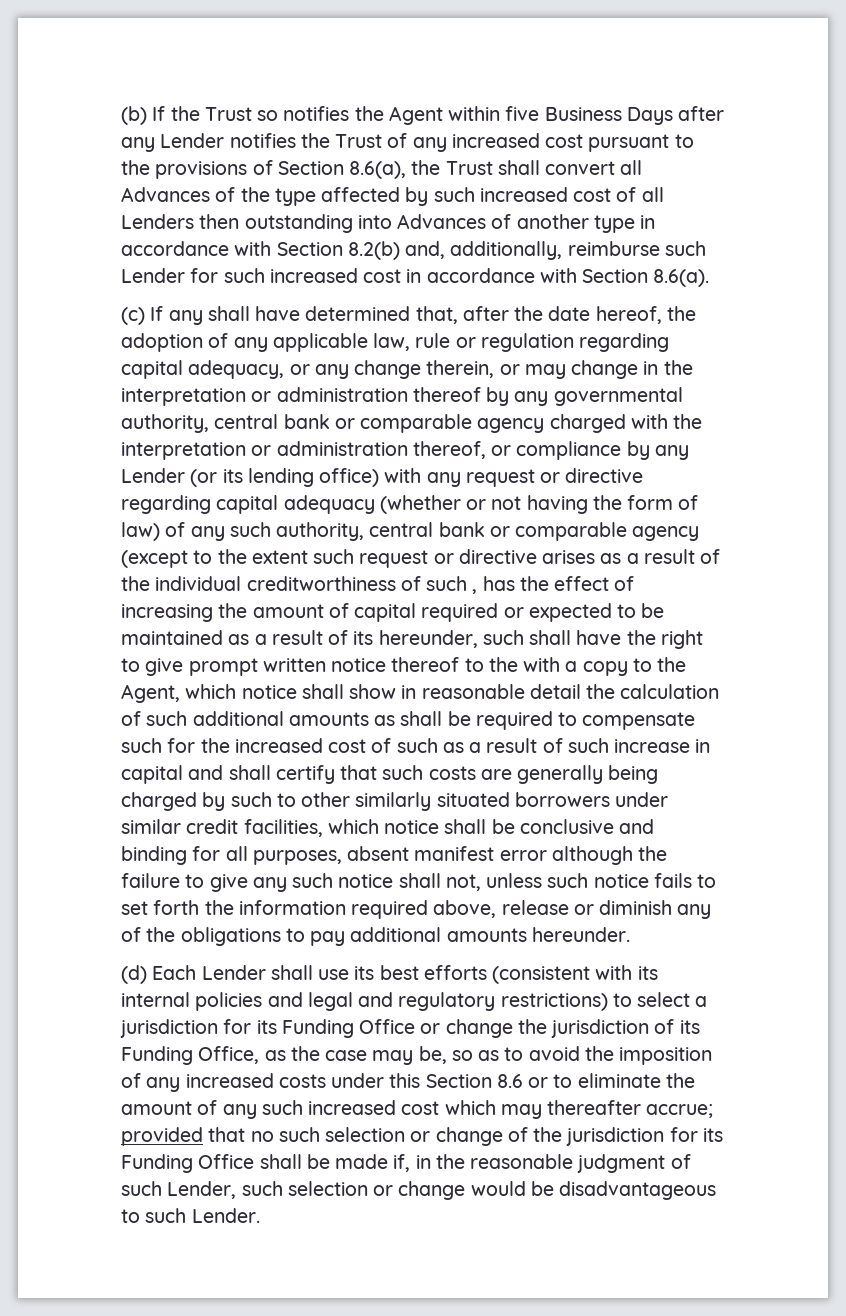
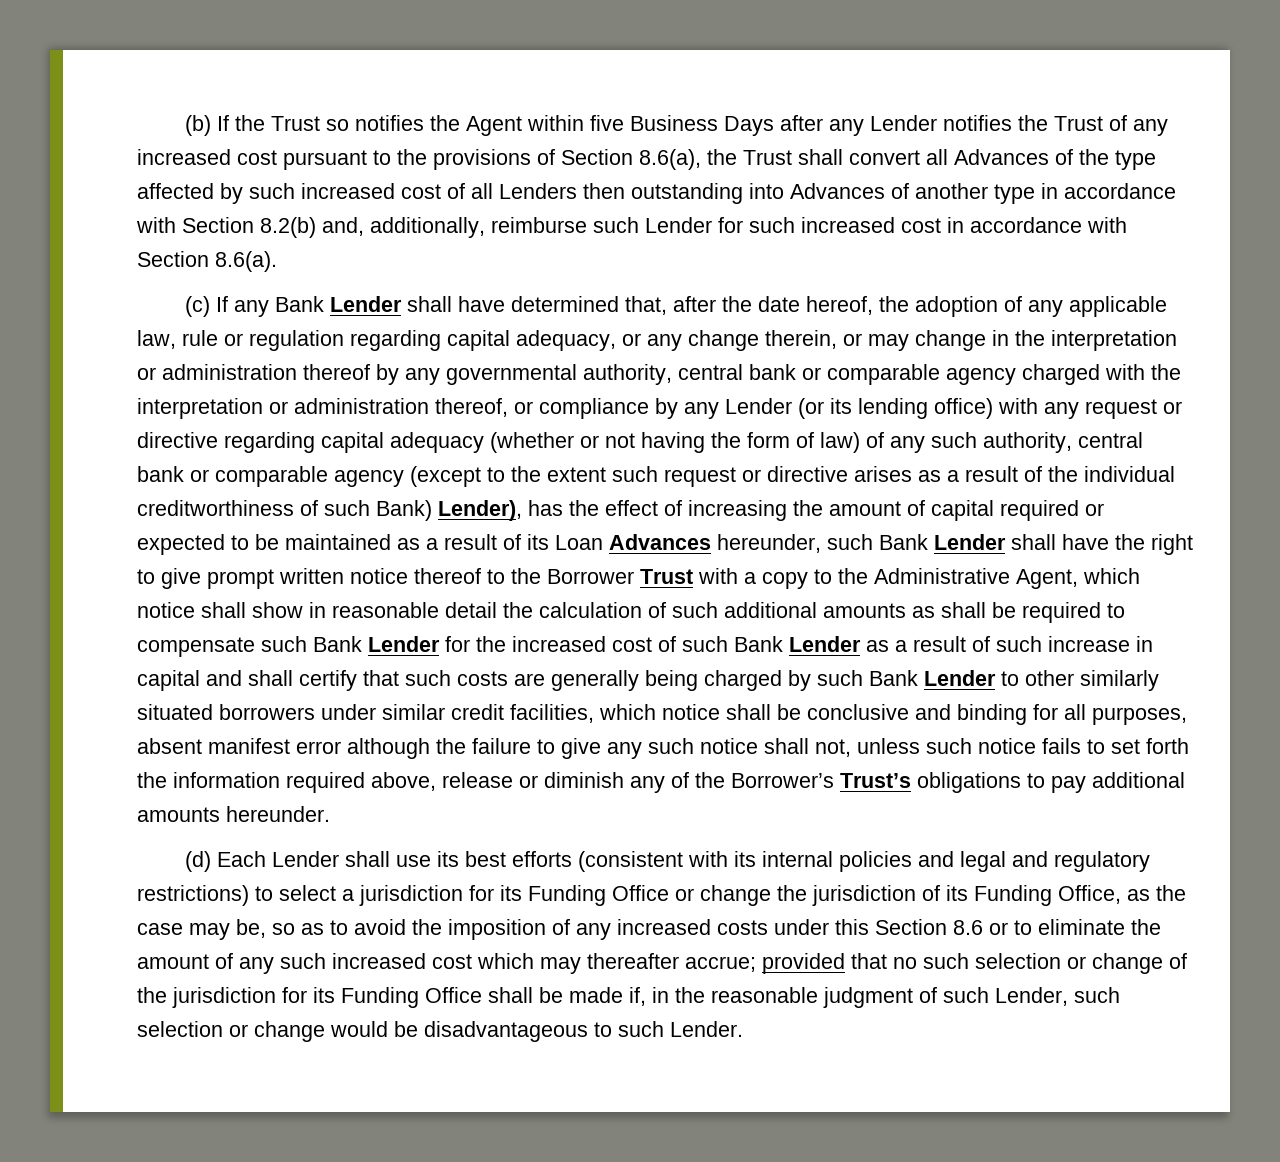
- (c) If any shall have determined that, after the date hereof, the adoption of any applicable law, rule or regulation regarding capital adequacy, or any change therein, or may change in the interpretation or administration thereof by any governmental authority, central bank or comparable agency charged with the interpretation or administration thereof, or compliance by any Lender (or its lending office) with any request or directive regarding capital adequacy (whether or not having the form of law) of any such authority, central bank or comparable agency (except to the extent such request or directive arises as a result of the individual creditworthiness of such , has the effect of increasing the amount of capital required or expected to be maintained as a result of its hereunder, such shall have the right to give prompt written notice thereof to the with a copy to the Agent, which notice shall show in reasonable detail the calculation of such additional amounts as shall be required to compensate such for the increased cost of such as a result of such increase in capital and shall certify that such costs are generally being charged by such to other similarly situated borrowers under similar credit facilities, which notice shall be conclusive and binding for all purposes, absent manifest error although the failure to give any such notice shall not, unless such notice fails to set forth the information required above, release or diminish any of the obligations to pay additional amounts hereunder.
+ (c) If any Bank Lender shall have determined that, after the date hereof, the adoption of any applicable law, rule or regulation regarding capital adequacy, or any change therein, or may change in the interpretation or administration thereof by any governmental authority, central bank or comparable agency charged with the interpretation or administration thereof, or compliance by any Lender (or its lending office) with any request or directive regarding capital adequacy (whether or not having the form of law) of any such authority, central bank or comparable agency (except to the extent such request or directive arises as a result of the individual creditworthiness of such Bank) Lender), has the effect of increasing the amount of capital required or expected to be maintained as a result of its Loan Advances hereunder, such Bank Lender shall have the right to give prompt written notice thereof to the Borrower Trust with a copy to the Administrative Agent, which notice shall show in reasonable detail the calculation of such additional amounts as shall be required to compensate such Bank Lender for the increased cost of such Bank Lender as a result of such increase in capital and shall certify that such costs are generally being charged by such Bank Lender to other similarly situated borrowers under similar credit facilities, which notice shall be conclusive and binding for all purposes, absent manifest error although the failure to give any such notice shall not, unless such notice fails to set forth the information required above, release or diminish any of the Borrower’s Trust’s obligations to pay additional amounts hereunder.

